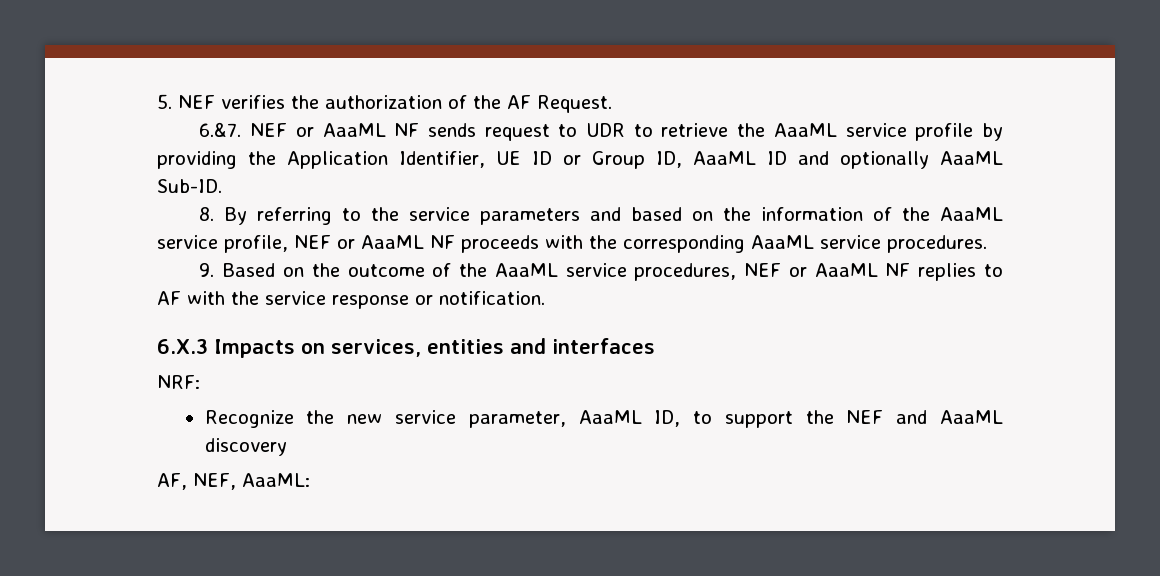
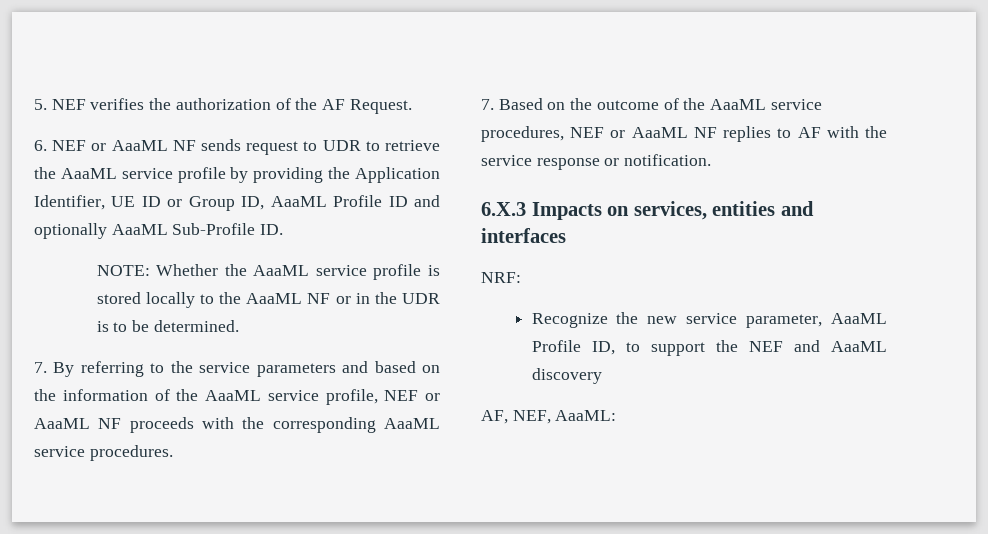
- 6.&7. NEF or AaaML NF sends request to UDR to retrieve the AaaML service profile by providing the Application Identifier, UE ID or Group ID, AaaML ID and optionally AaaML Sub-ID.
- 8. By referring to the service parameters and based on the information of the AaaML service profile, NEF or AaaML NF proceeds with the corresponding AaaML service procedures.
+ 6. NEF or AaaML NF sends request to UDR to retrieve the AaaML service profile by providing the Application Identifier, UE ID or Group ID, AaaML Profile ID and optionally AaaML Sub-Profile ID.
+ NOTE: Whether the AaaML service profile is stored locally to the AaaML NF or in the UDR is to be determined.
+ 7. By referring to the service parameters and based on the information of the AaaML service profile, NEF or AaaML NF proceeds with the corresponding AaaML service procedures.
- 9. Based on the outcome of the AaaML service procedures, NEF or AaaML NF replies to AF with the service response or notification.
+ 7. Based on the outcome of the AaaML service procedures, NEF or AaaML NF replies to AF with the service response or notification.
- Recognize the new service parameter, AaaML ID, to support the NEF and AaaML discovery
+ Recognize the new service parameter, AaaML Profile ID, to support the NEF and AaaML discovery

